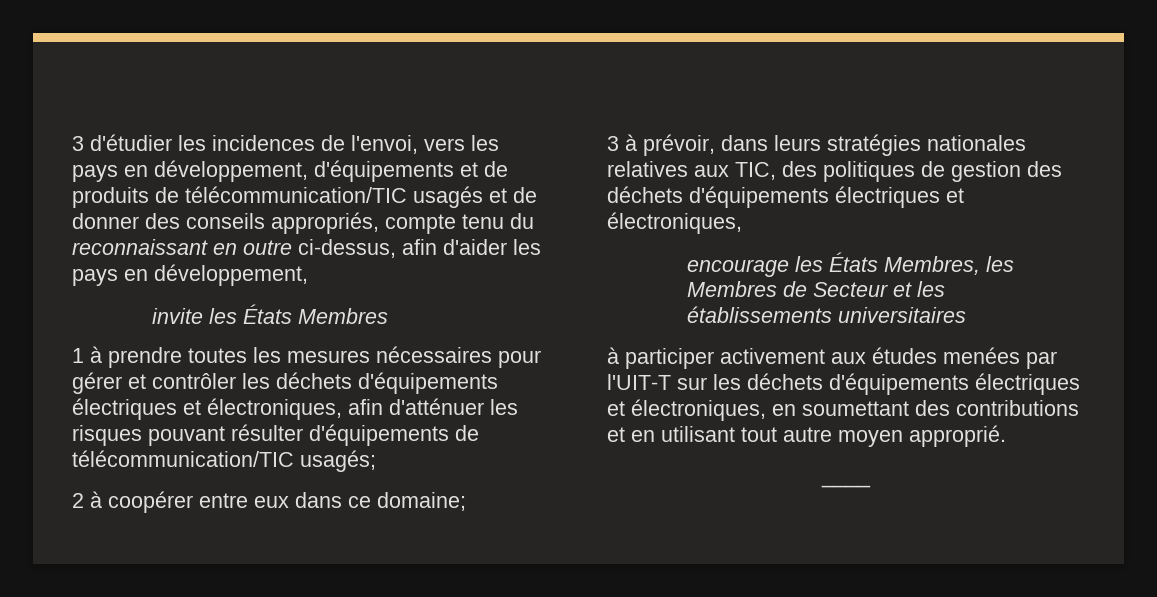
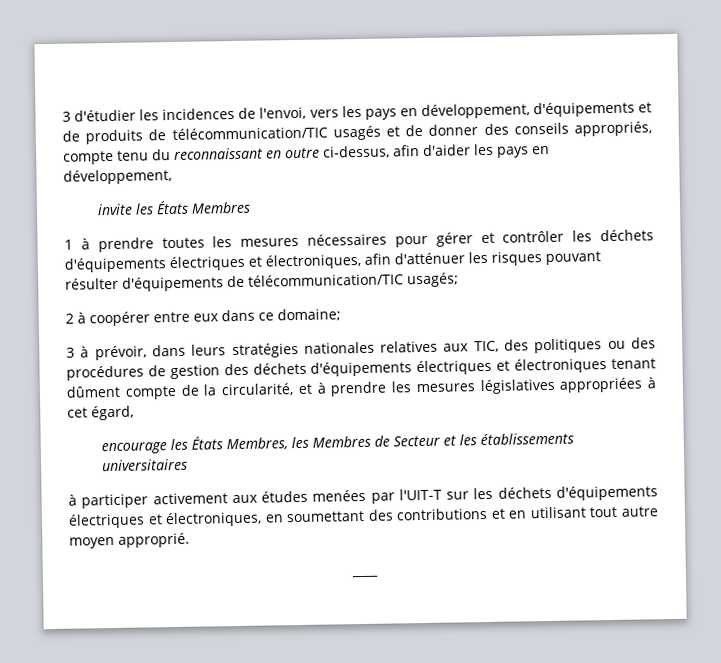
- 3 à prévoir, dans leurs stratégies nationales relatives aux TIC, des politiques de gestion des déchets d'équipements électriques et électroniques,
+ 3 à prévoir, dans leurs stratégies nationales relatives aux TIC, des politiques ou des procédures de gestion des déchets d'équipements électriques et électroniques tenant dûment compte de la circularité, et à prendre les mesures législatives appropriées à cet égard,

